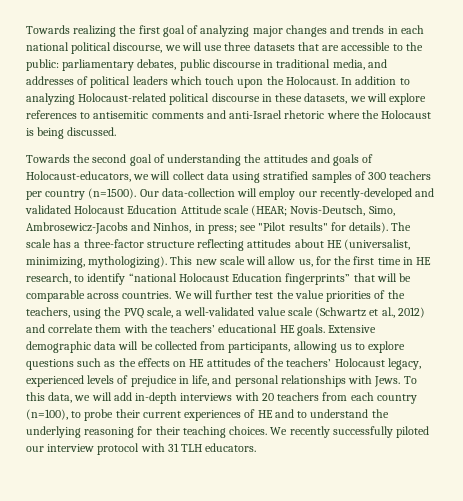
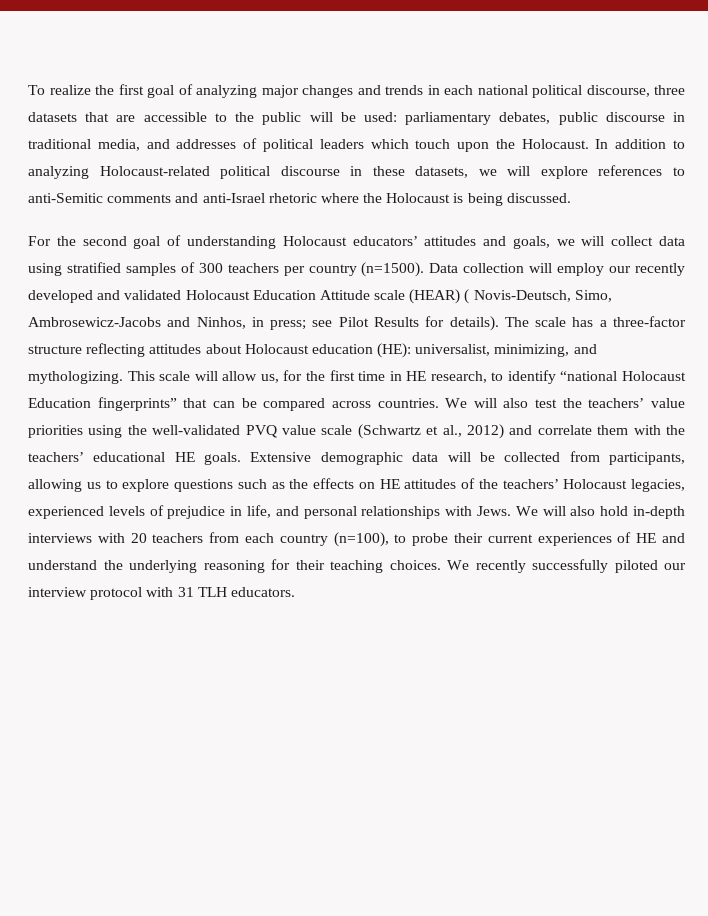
- Towards realizing the first goal of analyzing major changes and trends in each national political discourse, we will use three datasets that are accessible to the public: parliamentary debates, public discourse in traditional media, and addresses of political leaders which touch upon the Holocaust.
+ To realize the first goal of analyzing major changes and trends in each national political discourse, three datasets that are accessible to the public will be used: parliamentary debates, public discourse in traditional media, and addresses of political leaders which touch upon the Holocaust.
- In addition to analyzing Holocaust-related political discourse in these datasets, we will explore references to antisemitic comments and anti-Israel rhetoric where the Holocaust is being discussed.
+ In addition to analyzing Holocaust-related political discourse in these datasets, we will explore references to anti-Semitic comments and anti-Israel rhetoric where the Holocaust is being discussed.
- Towards the second goal of understanding the attitudes and goals of Holocaust-educators, we will collect data using stratified samples of 300 teachers per country (n=1500).
+ For the second goal of understanding Holocaust educators’ attitudes and goals, we will collect data using stratified samples of 300 teachers per country (n=1500).
- Our data-collection will employ our recently-developed and validated Holocaust Education Attitude scale (HEAR; Novis-Deutsch, Simo, Ambrosewicz-Jacobs and Ninhos, in press; see "Pilot results" for details).
+ Data collection will employ our recently developed and validated Holocaust Education Attitude scale (HEAR) ( Novis-Deutsch, Simo, Ambrosewicz-Jacobs and Ninhos, in press; see Pilot Results for details).
- The scale has a three-factor structure reflecting attitudes about HE (universalist, minimizing, mythologizing). This new scale will allow us, for the first time in HE research, to identify “national Holocaust Education fingerprints” that will be comparable across countries.
+ The scale has a three-factor structure reflecting attitudes about Holocaust education (HE): universalist, minimizing, and mythologizing. This scale will allow us, for the first time in HE research, to identify “national Holocaust Education fingerprints” that can be compared across countries.
- We will further test the value priorities of the teachers, using the PVQ scale, a well-validated value scale (Schwartz et al., 2012) and correlate them with the teachers’ educational HE goals.
+ We will also test the teachers’ value priorities using the well-validated PVQ value scale (Schwartz et al., 2012) and correlate them with the teachers’ educational HE goals.
- Extensive demographic data will be collected from participants, allowing us to explore questions such as the effects on HE attitudes of the teachers’ Holocaust legacy, experienced levels of prejudice in life, and personal relationships with Jews.
+ Extensive demographic data will be collected from participants, allowing us to explore questions such as the effects on HE attitudes of the teachers’ Holocaust legacies, experienced levels of prejudice in life, and personal relationships with Jews.
- To this data, we will add in-depth interviews with 20 teachers from each country (n=100), to probe their current experiences of HE and to understand the underlying reasoning for their teaching choices.
+ We will also hold in-depth interviews with 20 teachers from each country (n=100), to probe their current experiences of HE and understand the underlying reasoning for their teaching choices.

